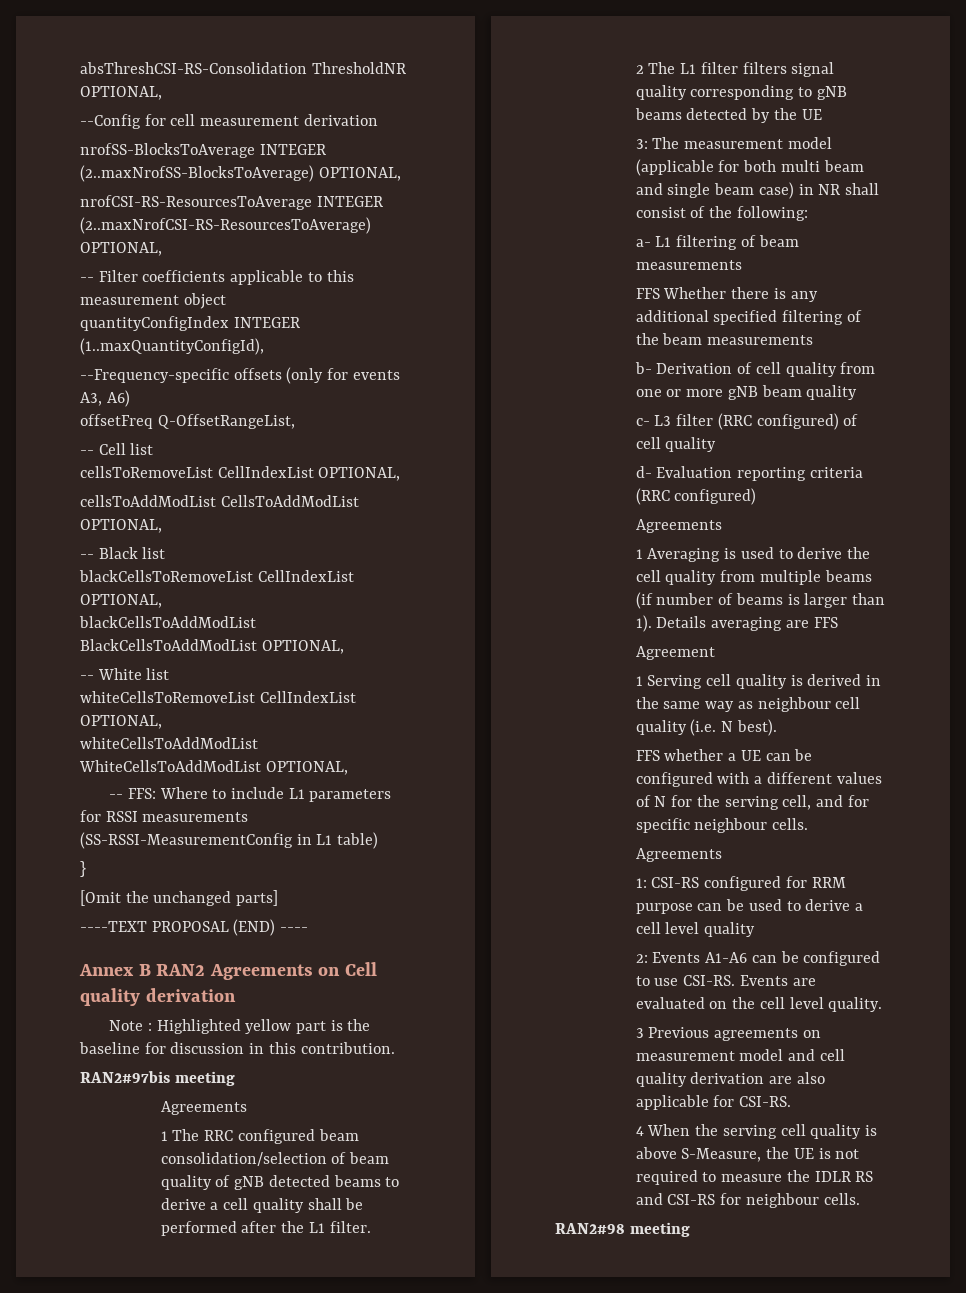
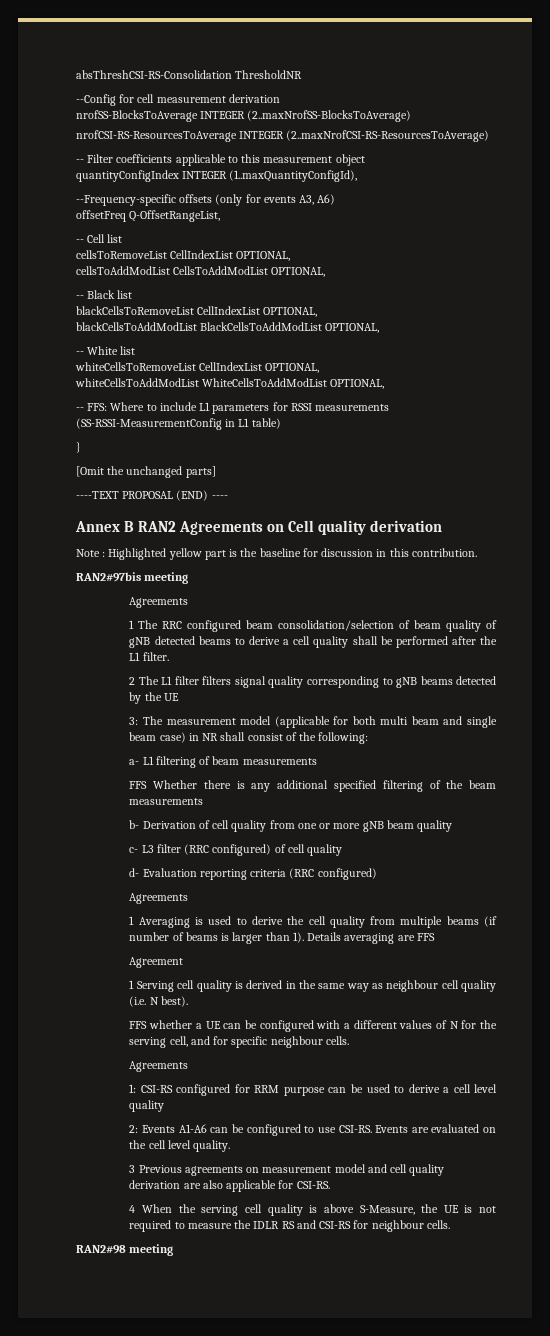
- absThreshCSI-RS-Consolidation ThresholdNR OPTIONAL,
+ absThreshCSI-RS-Consolidation ThresholdNR
- nrofSS-BlocksToAverage INTEGER (2..maxNrofSS-BlocksToAverage) OPTIONAL,
+ nrofSS-BlocksToAverage INTEGER (2..maxNrofSS-BlocksToAverage)
- nrofCSI-RS-ResourcesToAverage INTEGER (2..maxNrofCSI-RS-ResourcesToAverage) OPTIONAL,
+ nrofCSI-RS-ResourcesToAverage INTEGER (2..maxNrofCSI-RS-ResourcesToAverage)

